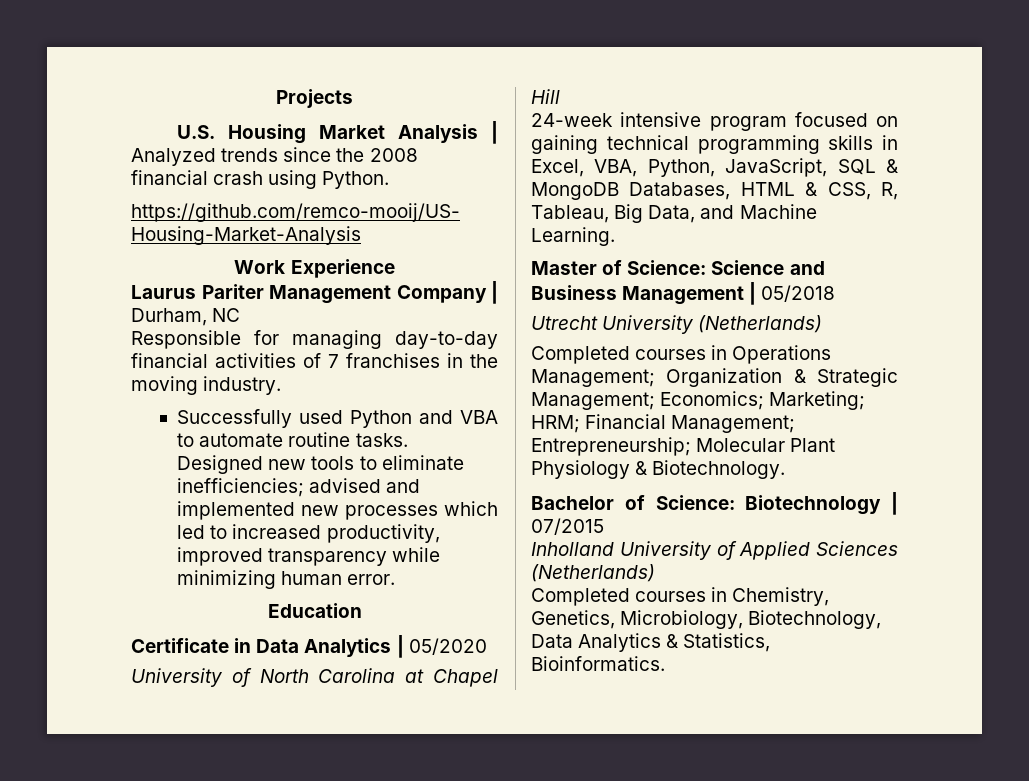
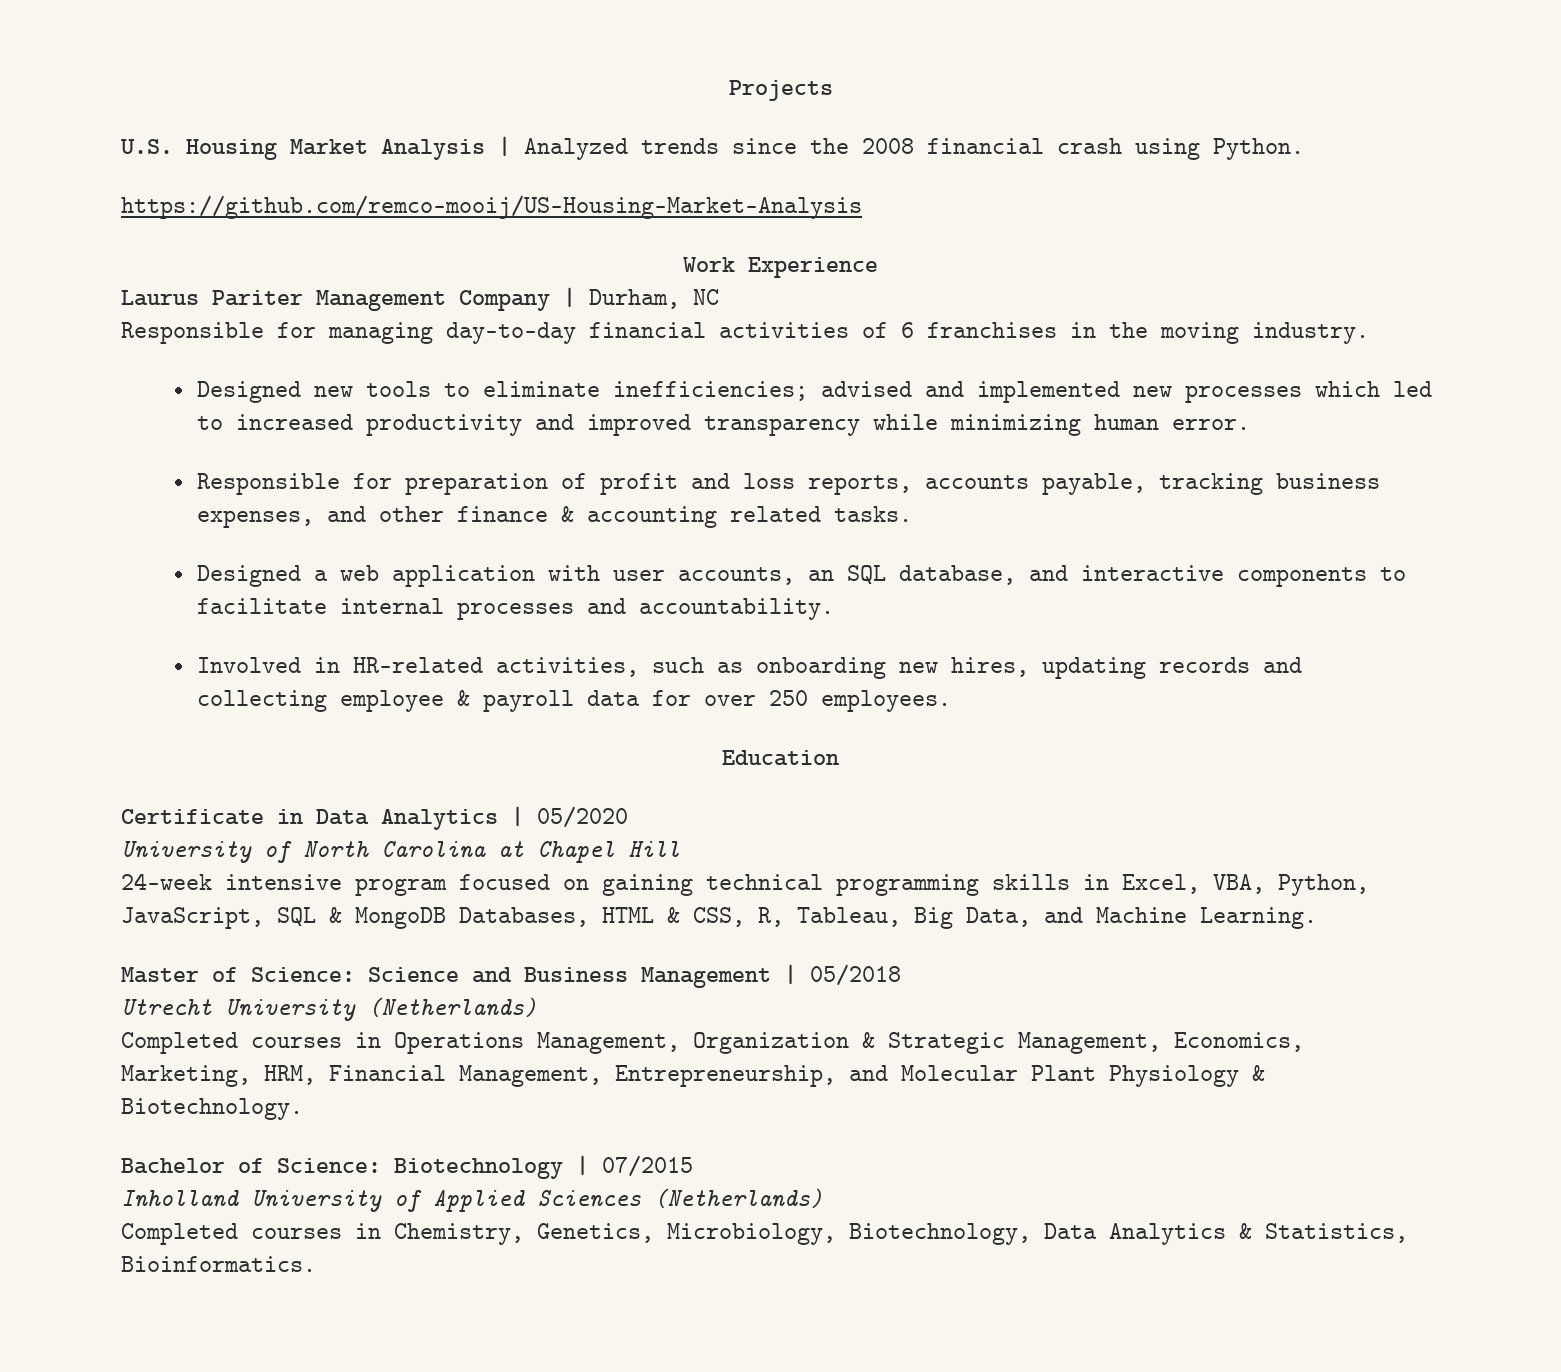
- Responsible for managing day-to-day financial activities of 7 franchises in the moving industry.
+ Responsible for managing day-to-day financial activities of 6 franchises in the moving industry.
- Successfully used Python and VBA to automate routine tasks. Designed new tools to eliminate inefficiencies; advised and implemented new processes which led to increased productivity, improved transparency while minimizing human error.
+ Designed new tools to eliminate inefficiencies; advised and implemented new processes which led to increased productivity and improved transparency while minimizing human error.
+ Responsible for preparation of profit and loss reports, accounts payable, tracking business expenses, and other finance & accounting related tasks.
+ Designed a web application with user accounts, an SQL database, and interactive components to facilitate internal processes and accountability.
+ Involved in HR-related activities, such as onboarding new hires, updating records and collecting employee & payroll data for over 250 employees.
- Completed courses in Operations Management; Organization & Strategic Management; Economics; Marketing; HRM; Financial Management; Entrepreneurship; Molecular Plant Physiology & Biotechnology.
+ Completed courses in Operations Management, Organization & Strategic Management, Economics, Marketing, HRM, Financial Management, Entrepreneurship, and Molecular Plant Physiology & Biotechnology.

